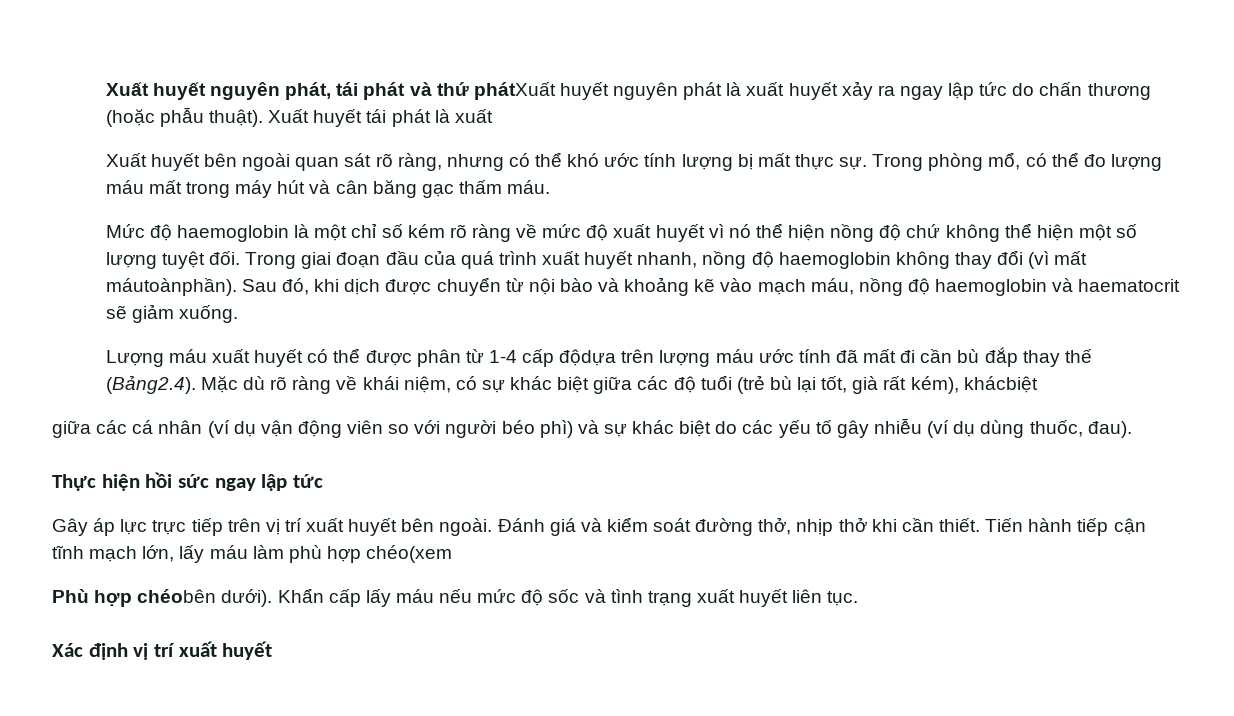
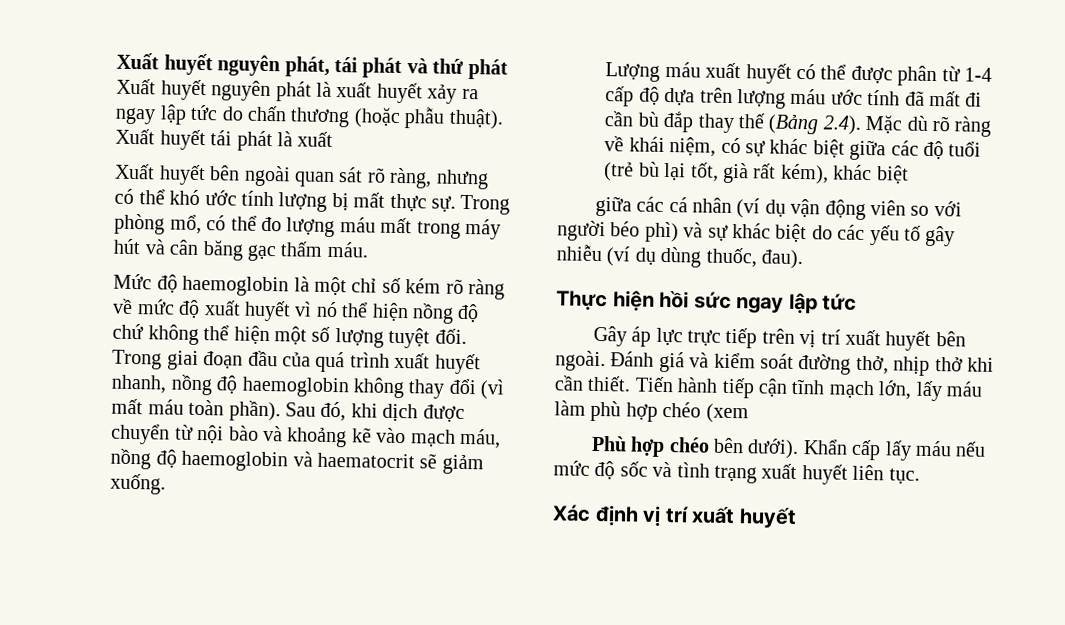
- Xuất huyết nguyên phát, tái phát và thứ phátXuất huyết nguyên phát là xuất huyết xảy ra ngay lập tức do chấn thương (hoặc phẫu thuật).
+ Xuất huyết nguyên phát, tái phát và thứ phát Xuất huyết nguyên phát là xuất huyết xảy ra ngay lập tức do chấn thương (hoặc phẫu thuật).
- Trong giai đoạn đầu của quá trình xuất huyết nhanh, nồng độ haemoglobin không thay đổi (vì mất máutoànphần).
+ Trong giai đoạn đầu của quá trình xuất huyết nhanh, nồng độ haemoglobin không thay đổi (vì mất máu toàn phần).
- Lượng máu xuất huyết có thể được phân từ 1-4 cấp độdựa trên lượng máu ước tính đã mất đi cần bù đắp thay thế (Bảng2.4). Mặc dù rõ ràng về khái niệm, có sự khác biệt giữa các độ tuổi (trẻ bù lại tốt, già rất kém), khácbiệt
+ Lượng máu xuất huyết có thể được phân từ 1-4 cấp độ dựa trên lượng máu ước tính đã mất đi cần bù đắp thay thế (Bảng 2.4). Mặc dù rõ ràng về khái niệm, có sự khác biệt giữa các độ tuổi (trẻ bù lại tốt, già rất kém), khác biệt
- Tiến hành tiếp cận tĩnh mạch lớn, lấy máu làm phù hợp chéo(xem
+ Tiến hành tiếp cận tĩnh mạch lớn, lấy máu làm phù hợp chéo (xem
- Phù hợp chéobên dưới).
+ Phù hợp chéo bên dưới).

